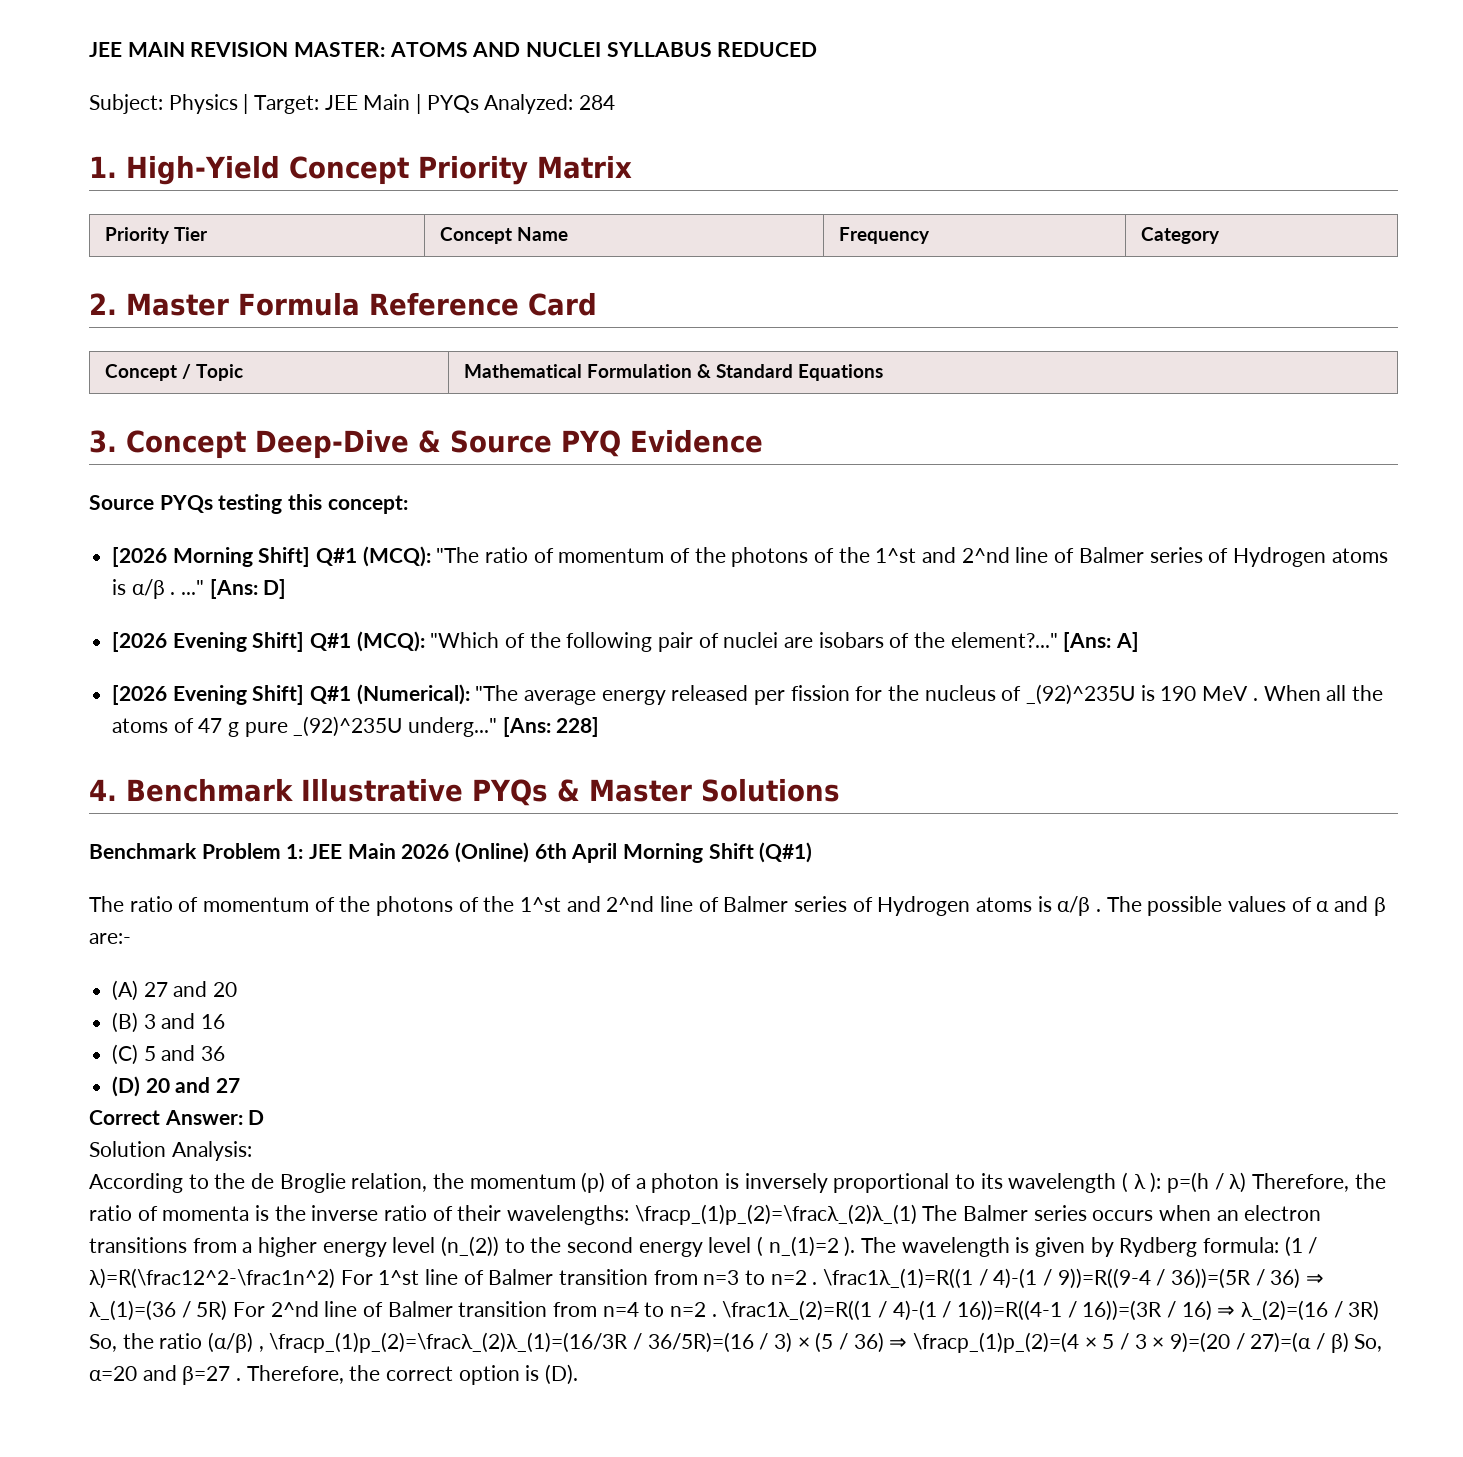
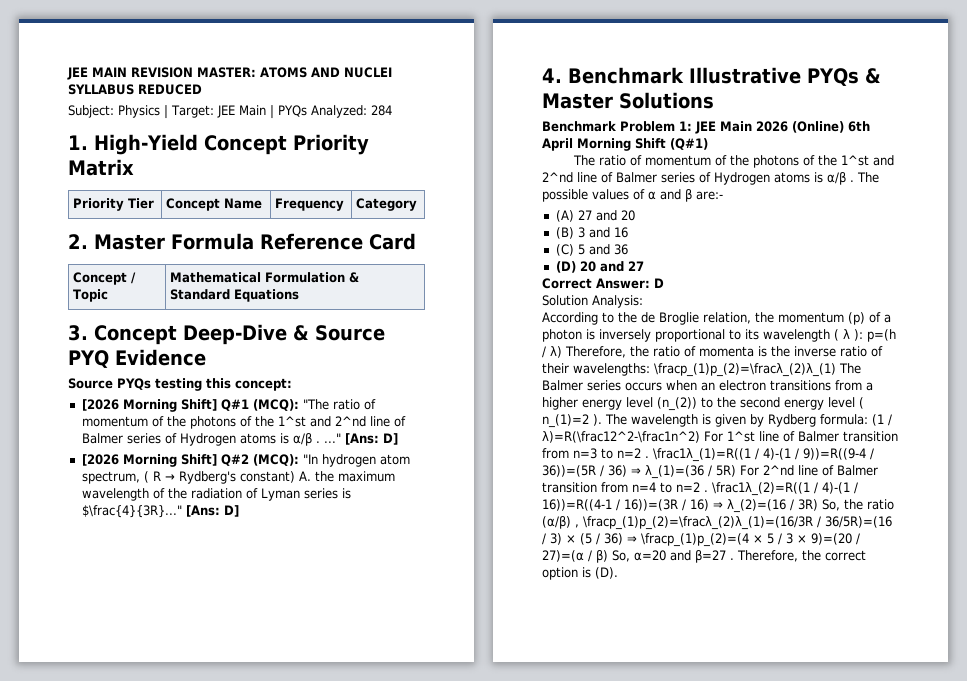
- [2026 Evening Shift] Q#1 (MCQ): "Which of the following pair of nuclei are isobars of the element?..." [Ans: A]
- [2026 Evening Shift] Q#1 (Numerical): "The average energy released per fission for the nucleus of _(92)^235U is 190 MeV . When all the atoms of 47 g pure _(92)^235U underg..." [Ans: 228]
+ [2026 Morning Shift] Q#2 (MCQ): "In hydrogen atom spectrum, ( R → Rydberg's constant) A. the maximum wavelength of the radiation of Lyman series is $\frac{4}{3R}..." [Ans: D]

